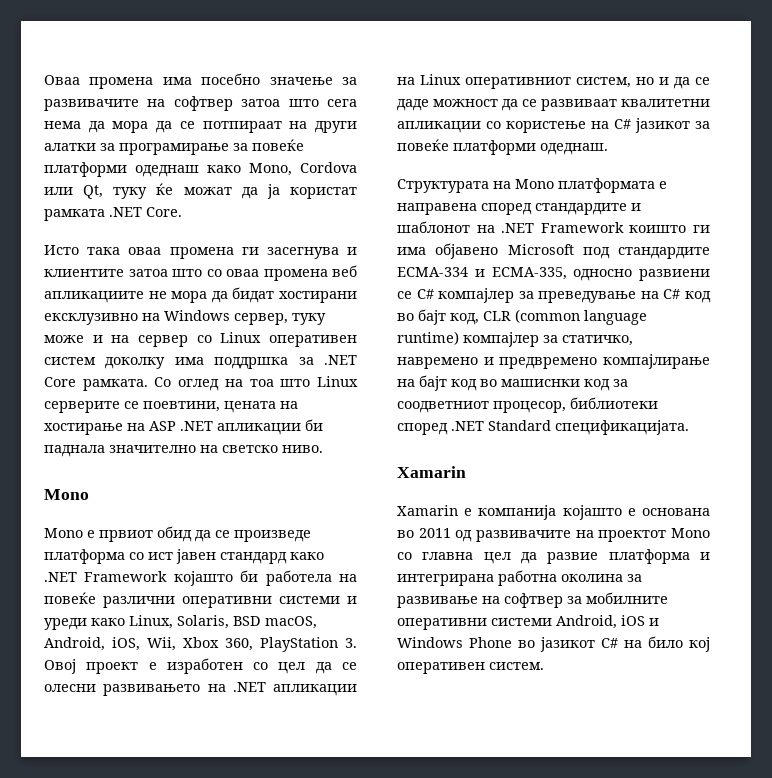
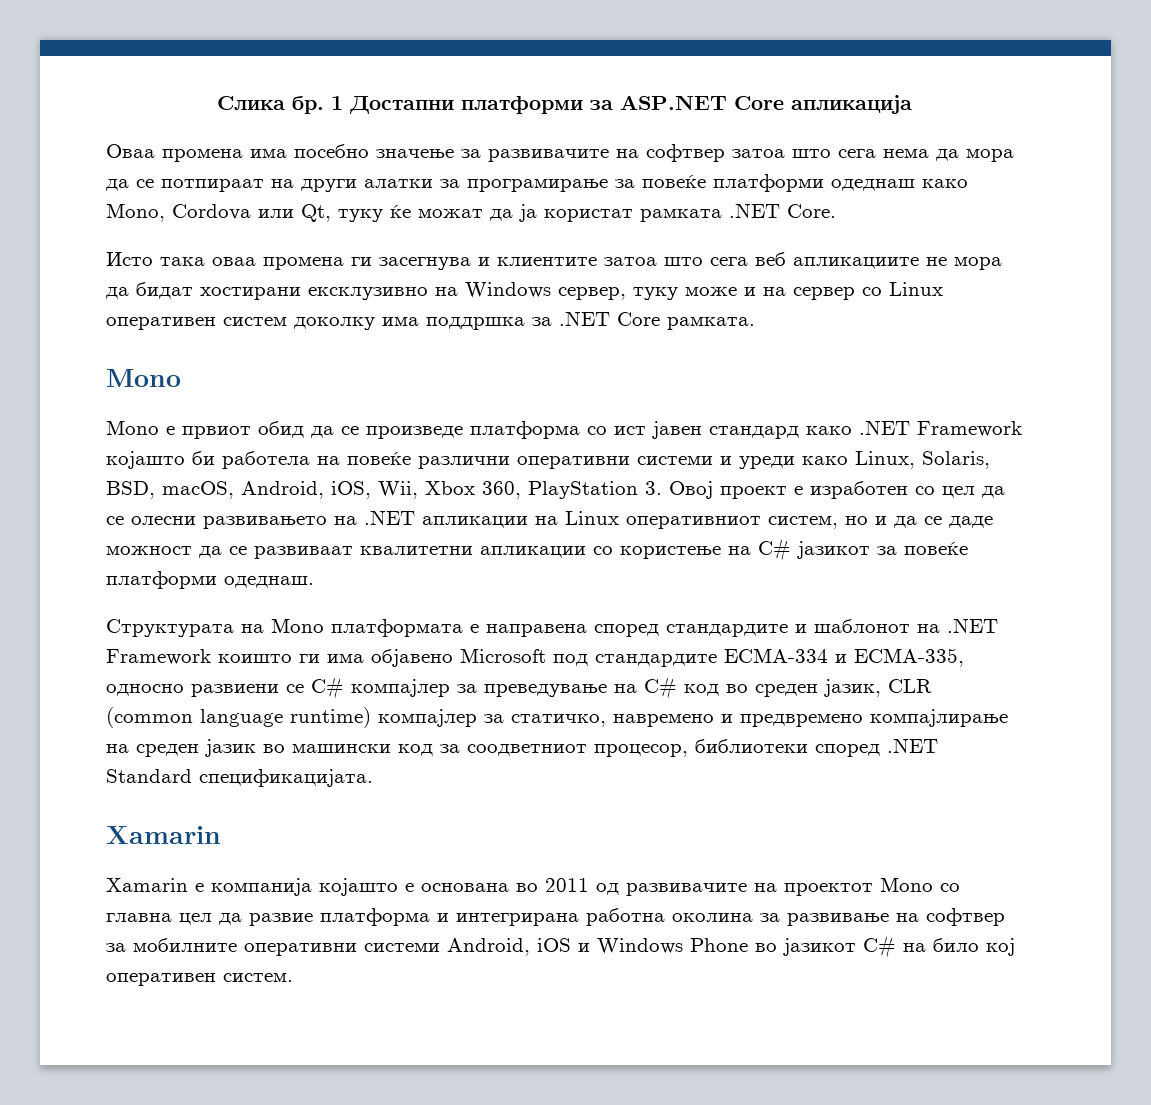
+ Слика бр. 1 Достапни платформи за ASP.NET Core апликација
- Исто така оваа промена ги засегнува и клиентите затоа што со оваа промена веб апликациите не мора да бидат хостирани ексклузивно на Windows сервер, туку може и на сервер со Linux оперативен систем доколку има поддршка за .NET Core рамката. Со оглед на тоа што Linux серверите се поевтини, цената на хостирање на ASP .NET апликации би паднала значително на светско ниво.
+ Исто така оваа промена ги засегнува и клиентите затоа што сега веб апликациите не мора да бидат хостирани ексклузивно на Windows сервер, туку може и на сервер со Linux оперативен систем доколку има поддршка за .NET Core рамката.
- Mono е првиот обид да се произведе платформа со ист јавен стандард како .NET Framework којашто би работела на повеќе различни оперативни системи и уреди како Linux, Solaris, BSD macOS, Android, iOS, Wii, Xbox 360, PlayStation 3. Овој проект е изработен со цел да се олесни развивањето на .NET апликации на Linux оперативниот систем, но и да се даде можност да се развиваат квалитетни апликации со користење на C# јазикот за повеќе платформи одеднаш.
+ Mono е првиот обид да се произведе платформа со ист јавен стандард како .NET Framework којашто би работела на повеќе различни оперативни системи и уреди како Linux, Solaris, BSD, macOS, Android, iOS, Wii, Xbox 360, PlayStation 3. Овој проект е изработен со цел да се олесни развивањето на .NET апликации на Linux оперативниот систем, но и да се даде можност да се развиваат квалитетни апликации со користење на C# јазикот за повеќе платформи одеднаш.
- Структурата на Mono платформата е направена според стандардите и шаблонот на .NET Framework коишто ги има објавено Microsoft под стандардите ECMA-334 и ECMA-335, односно развиени се C# компајлер за преведување на C# код во бајт код, CLR (common language runtime) компајлер за статичко, навремено и предвремено компајлирање на бајт код во машиснки код за соодветниот процесор, библиотеки според .NET Standard спецификацијата.
+ Структурата на Mono платформата е направена според стандардите и шаблонот на .NET Framework коишто ги има објавено Microsoft под стандардите ECMA-334 и ECMA-335, односно развиени се C# компајлер за преведување на C# код во среден јазик, CLR (common language runtime) компајлер за статичко, навремено и предвремено компајлирање на среден јазик во машински код за соодветниот процесор, библиотеки според .NET Standard спецификацијата.

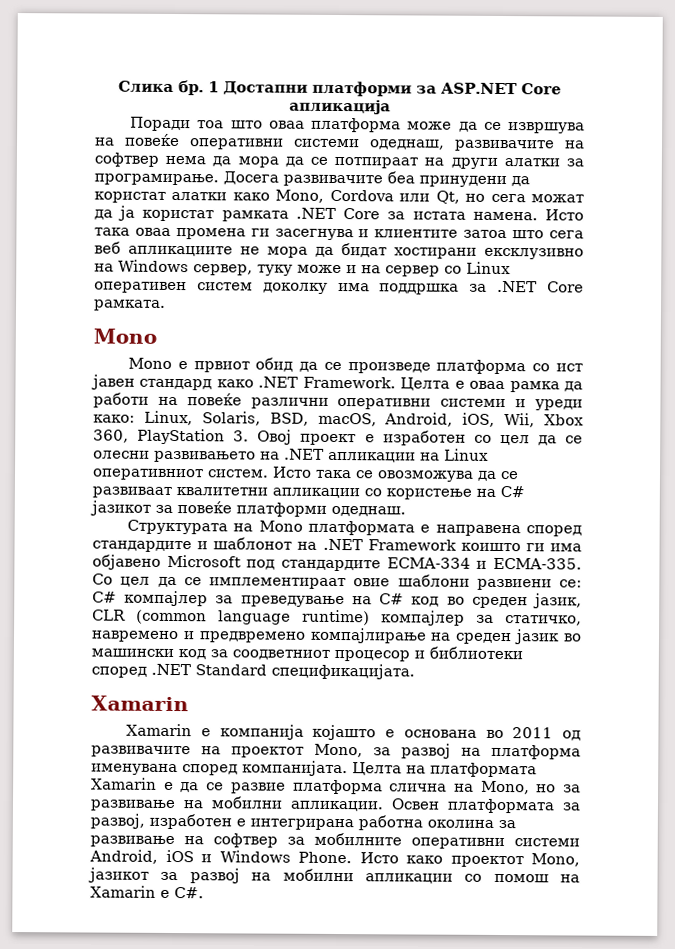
- Оваа промена има посебно значење за развивачите на софтвер затоа што сега нема да мора да се потпираат на други алатки за програмирање за повеќе платформи одеднаш како Mono, Cordova или Qt, туку ќе можат да ја користат рамката .NET Core.
- Исто така оваа промена ги засегнува и клиентите затоа што сега веб апликациите не мора да бидат хостирани ексклузивно на Windows сервер, туку може и на сервер со Linux оперативен систем доколку има поддршка за .NET Core рамката.
+ Поради тоа што оваа платформа може да се извршува на повеќе оперативни системи одеднаш, развивачите на софтвер нема да мора да се потпираат на други алатки за програмирање. Досега развивачите беа принудени да користат алатки како Mono, Cordova или Qt, но сега можат да ја користат рамката .NET Core за истата намена. Исто така оваа промена ги засегнува и клиентите затоа што сега веб апликациите не мора да бидат хостирани ексклузивно на Windows сервер, туку може и на сервер со Linux оперативен систем доколку има поддршка за .NET Core рамката.
- Mono е првиот обид да се произведе платформа со ист јавен стандард како .NET Framework којашто би работела на повеќе различни оперативни системи и уреди како Linux, Solaris, BSD, macOS, Android, iOS, Wii, Xbox 360, PlayStation 3. Овој проект е изработен со цел да се олесни развивањето на .NET апликации на Linux оперативниот систем, но и да се даде можност да се развиваат квалитетни апликации со користење на C# јазикот за повеќе платформи одеднаш.
+ Mono е првиот обид да се произведе платформа со ист јавен стандард како .NET Framework. Целта е оваа рамка да работи на повеќе различни оперативни системи и уреди како: Linux, Solaris, BSD, macOS, Android, iOS, Wii, Xbox 360, PlayStation 3. Овој проект е изработен со цел да се олесни развивањето на .NET апликации на Linux оперативниот систем. Исто така се овозможува да се развиваат квалитетни апликации со користење на C# јазикот за повеќе платформи одеднаш.
- Структурата на Mono платформата е направена според стандардите и шаблонот на .NET Framework коишто ги има објавено Microsoft под стандардите ECMA-334 и ECMA-335, односно развиени се C# компајлер за преведување на C# код во среден јазик, CLR (common language runtime) компајлер за статичко, навремено и предвремено компајлирање на среден јазик во машински код за соодветниот процесор, библиотеки според .NET Standard спецификацијата.
+ Структурата на Mono платформата е направена според стандардите и шаблонот на .NET Framework коишто ги има објавено Microsoft под стандардите ECMA-334 и ECMA-335. Со цел да се имплементираат овие шаблони развиени се: C# компајлер за преведување на C# код во среден јазик, CLR (common language runtime) компајлер за статичко, навремено и предвремено компајлирање на среден јазик во машински код за соодветниот процесор и библиотеки според .NET Standard спецификацијата.
- Xamarin е компанија којашто е основана во 2011 од развивачите на проектот Mono со главна цел да развие платформа и интегрирана работна околина за развивање на софтвер за мобилните оперативни системи Android, iOS и Windows Phone во јазикот C# на било кој оперативен систем.
+ Xamarin е компанија којашто е основана во 2011 од развивачите на проектот Mono, за развој на платформа именувана според компанијата. Целта на платформата Xamarin е да се развие платформа слична на Mono, но за развивање на мобилни апликации. Освен платформата за развој, изработен е интегрирана работна околина за развивање на софтвер за мобилните оперативни системи Android, iOS и Windows Phone. Исто како проектот Mono, јазикот за развој на мобилни апликации со помош на Xamarin е C#.

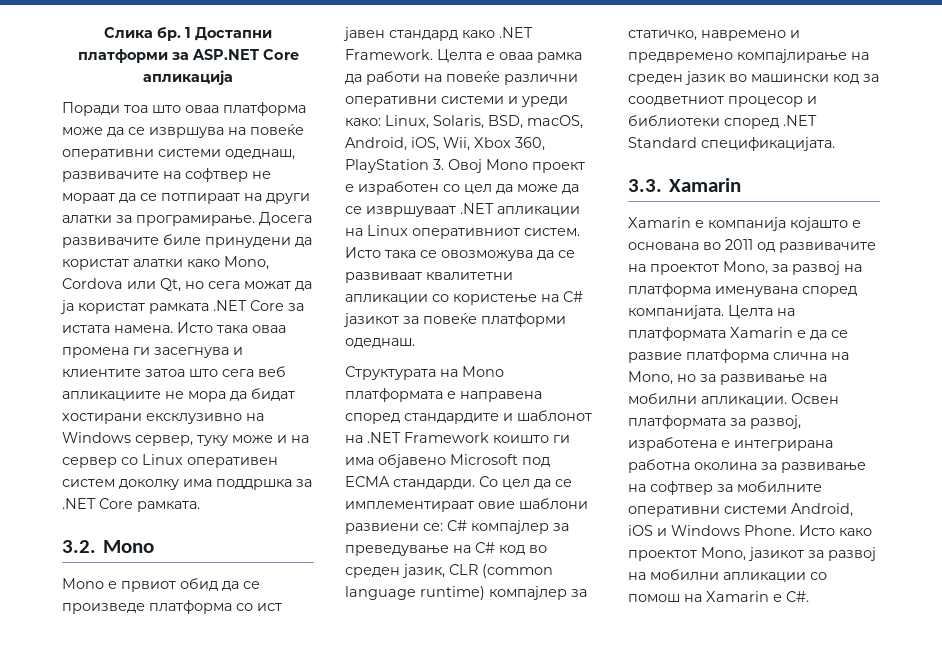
- Поради тоа што оваа платформа може да се извршува на повеќе оперативни системи одеднаш, развивачите на софтвер нема да мора да се потпираат на други алатки за програмирање.
+ Поради тоа што оваа платформа може да се извршува на повеќе оперативни системи одеднаш, развивачите на софтвер не мораат да се потпираат на други алатки за програмирање.
- Досега развивачите беа принудени да користат алатки како Mono, Cordova или Qt, но сега можат да ја користат рамката .NET Core за истата намена.
+ Досега развивачите биле принудени да користат алатки како Mono, Cordova или Qt, но сега можат да ја користат рамката .NET Core за истата намена.
  Исто така оваа промена ги засегнува и клиентите затоа што сега веб апликациите не мора да бидат хостирани ексклузивно на Windows сервер, туку може и на сервер со Linux оперативен систем доколку има поддршка за .NET Core рамката.
- Mono
+ 3.2. Mono
- Целта е оваа рамка да работи на повеќе различни оперативни системи и уреди како: Linux, Solaris, BSD, macOS, Android, iOS, Wii, Xbox 360, PlayStation 3. Овој проект е изработен со цел да се олесни развивањето на .NET апликации на Linux оперативниот систем.
+ Целта е оваа рамка да работи на повеќе различни оперативни системи и уреди како: Linux, Solaris, BSD, macOS, Android, iOS, Wii, Xbox 360, PlayStation 3. Овој Mono проект е изработен со цел да може да се извршуваат .NET апликации на Linux оперативниот систем.
- Структурата на Mono платформата е направена според стандардите и шаблонот на .NET Framework коишто ги има објавено Microsoft под стандардите ECMA-334 и ECMA-335.
+ Структурата на Mono платформата е направена според стандардите и шаблонот на .NET Framework коишто ги има објавено Microsoft под ECMA стандарди.
  Со цел да се имплементираат овие шаблони развиени се: C# компајлер за преведување на C# код во среден јазик, CLR (common language runtime) компајлер за статичко, навремено и предвремено компајлирање на среден јазик во машински код за соодветниот процесор и библиотеки според .NET Standard спецификацијата.
- Xamarin
+ 3.3. Xamarin
- Освен платформата за развој, изработен е интегрирана работна околина за развивање на софтвер за мобилните оперативни системи Android, iOS и Windows Phone.
+ Освен платформата за развој, изработена е интегрирана работна околина за развивање на софтвер за мобилните оперативни системи Android, iOS и Windows Phone.

